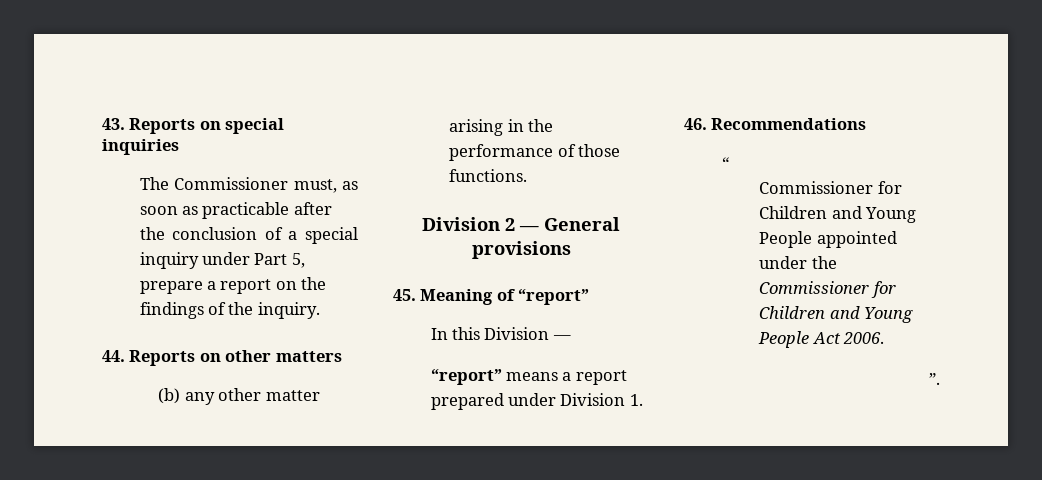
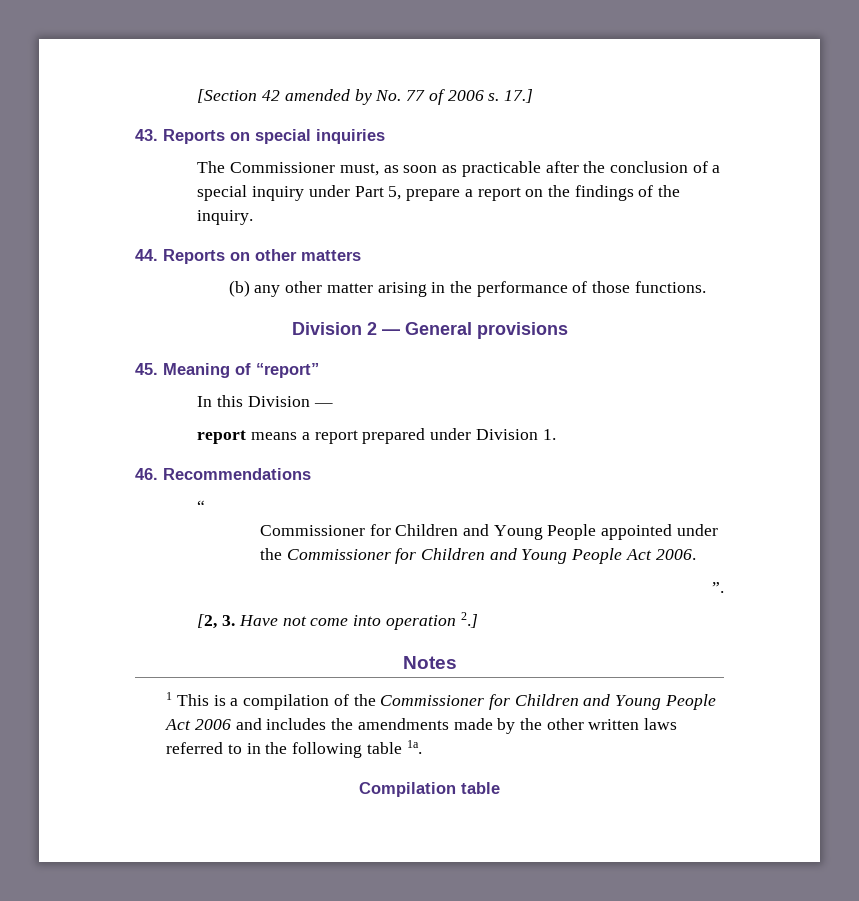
+ [Section 42 amended by No. 77 of 2006 s. 17.]
- “report” means a report prepared under Division 1.
+ report means a report prepared under Division 1.
+ [2, 3. Have not come into operation 2.]
+ Notes
+ 1 This is a compilation of the Commissioner for Children and Young People Act 2006 and includes the amendments made by the other written laws referred to in the following table 1a.
+ Compilation table

